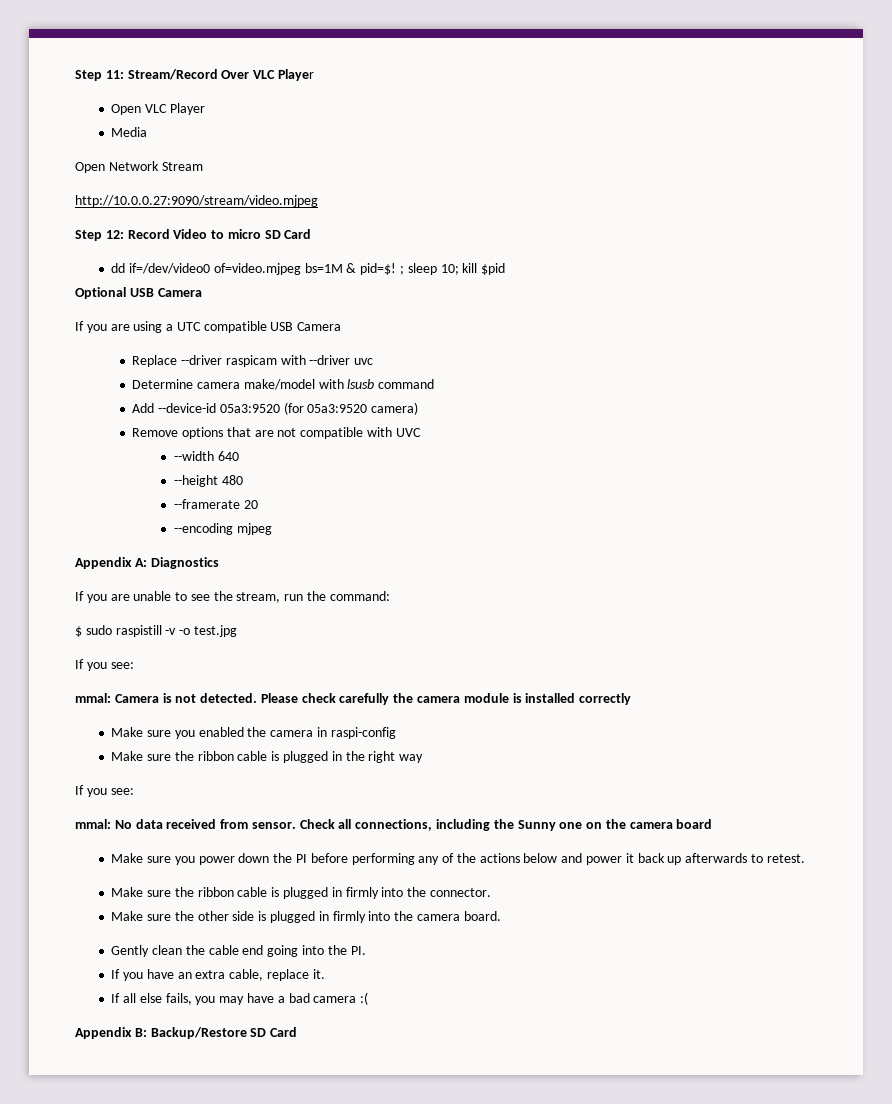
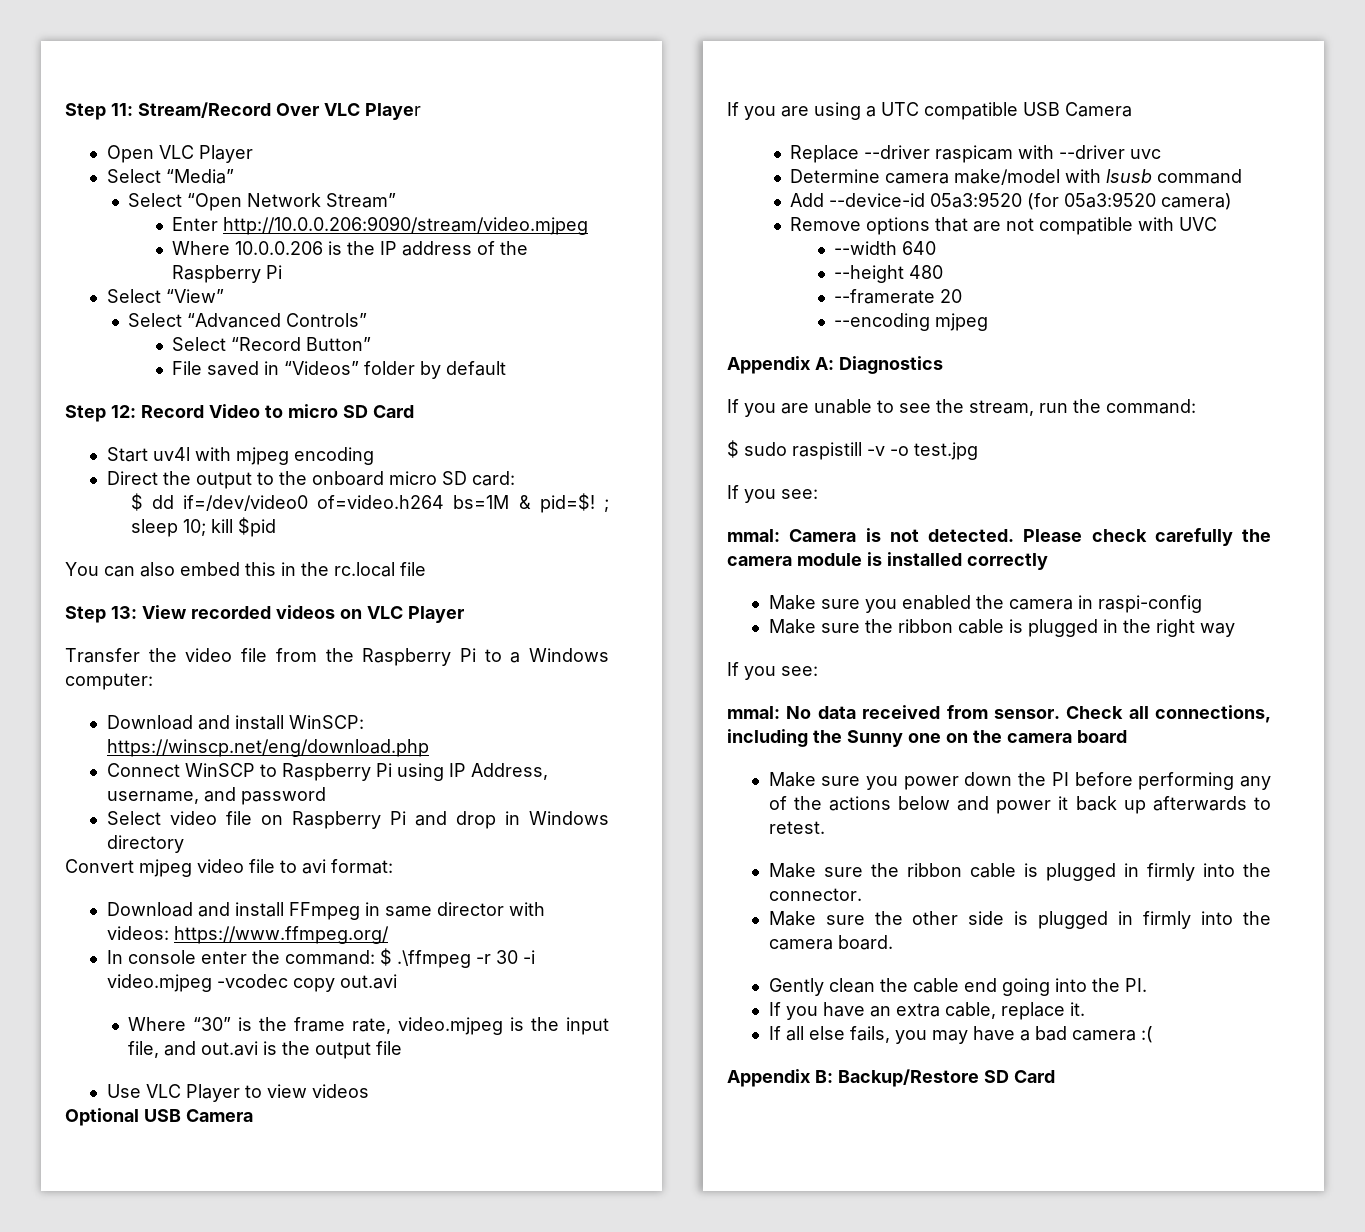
- Media
- Open Network Stream
- http://10.0.0.27:9090/stream/video.mjpeg
+ Select “Media”
+ Select “Open Network Stream”
+ Enter http://10.0.0.206:9090/stream/video.mjpeg
+ Where 10.0.0.206 is the IP address of the Raspberry Pi
+ Select “View”
+ Select “Advanced Controls”
+ Select “Record Button”
+ File saved in “Videos” folder by default
- dd if=/dev/video0 of=video.mjpeg bs=1M & pid=$! ; sleep 10; kill $pid
+ Start uv4l with mjpeg encoding
+ Direct the output to the onboard micro SD card:
+ $ dd if=/dev/video0 of=video.h264 bs=1M & pid=$! ; sleep 10; kill $pid
+ You can also embed this in the rc.local file
+ Step 13: View recorded videos on VLC Player
+ Transfer the video file from the Raspberry Pi to a Windows computer:
+ Download and install WinSCP: https://winscp.net/eng/download.php
+ Connect WinSCP to Raspberry Pi using IP Address, username, and password
+ Select video file on Raspberry Pi and drop in Windows directory
+ Convert mjpeg video file to avi format:
+ Download and install FFmpeg in same director with videos: https://www.ffmpeg.org/
+ In console enter the command: $ .\ffmpeg -r 30 -i video.mjpeg -vcodec copy out.avi
+ Where “30” is the frame rate, video.mjpeg is the input file, and out.avi is the output file
+ Use VLC Player to view videos

